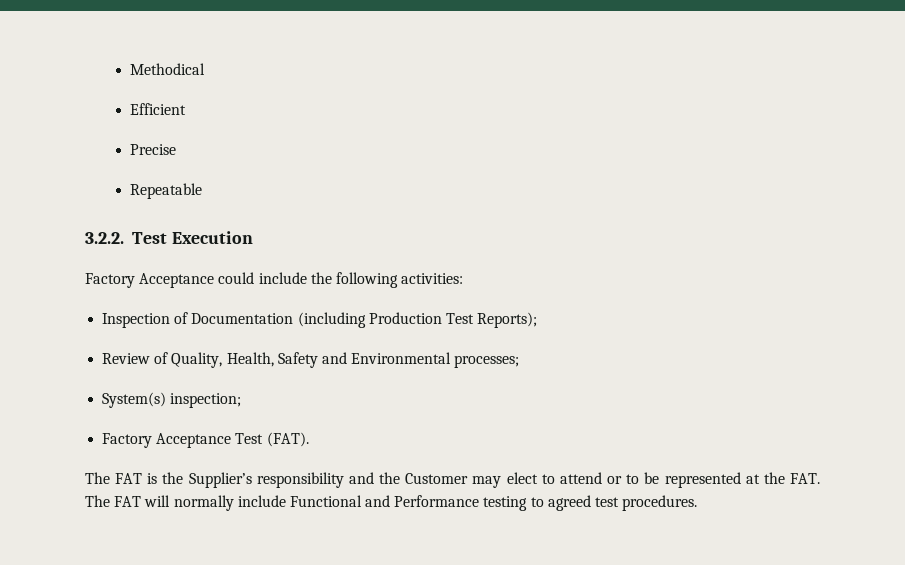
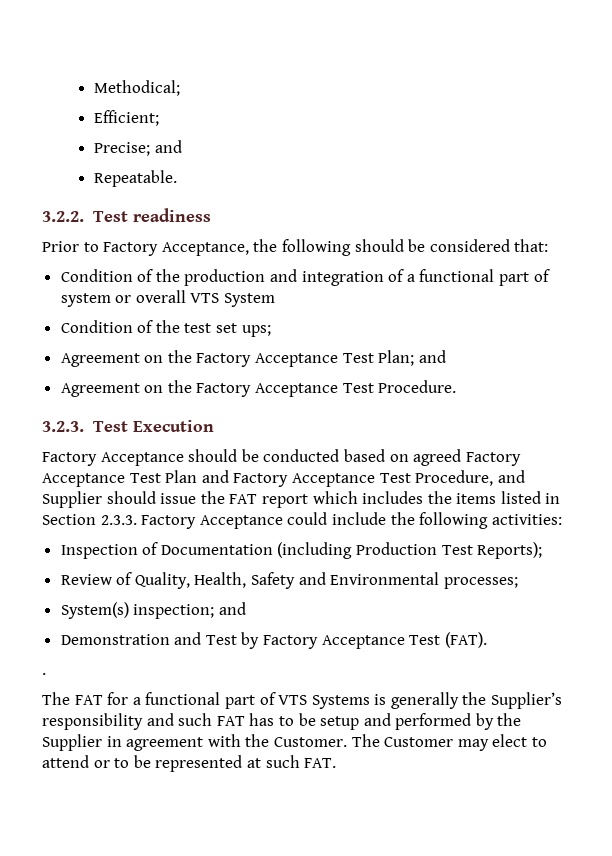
- Methodical
- Efficient
- Precise
- Repeatable
- 3.2.2. Test Execution
- Factory Acceptance could include the following activities:
+ Methodical;
+ Efficient;
+ Precise; and
+ Repeatable.
+ 3.2.2. Test readiness
+ Prior to Factory Acceptance, the following should be considered that:
+ Condition of the production and integration of a functional part of system or overall VTS System
+ Condition of the test set ups;
+ Agreement on the Factory Acceptance Test Plan; and
+ Agreement on the Factory Acceptance Test Procedure.
+ 3.2.3. Test Execution
+ Factory Acceptance should be conducted based on agreed Factory Acceptance Test Plan and Factory Acceptance Test Procedure, and Supplier should issue the FAT report which includes the items listed in Section 2.3.3. Factory Acceptance could include the following activities:
- System(s) inspection;
- Factory Acceptance Test (FAT).
+ System(s) inspection; and
+ Demonstration and Test by Factory Acceptance Test (FAT).
- The FAT is the Supplier’s responsibility and the Customer may elect to attend or to be represented at the FAT. The FAT will normally include Functional and Performance testing to agreed test procedures.
+ .
+ The FAT for a functional part of VTS Systems is generally the Supplier’s responsibility and such FAT has to be setup and performed by the Supplier in agreement with the Customer. The Customer may elect to attend or to be represented at such FAT.

